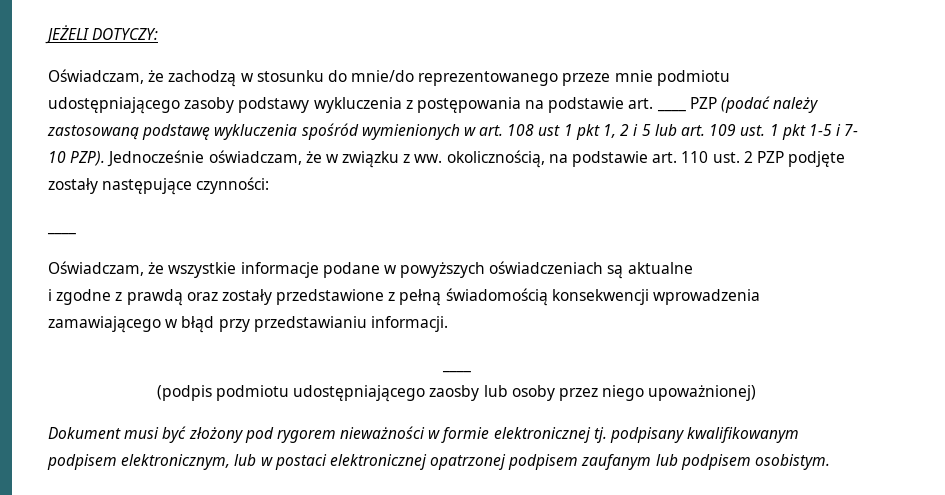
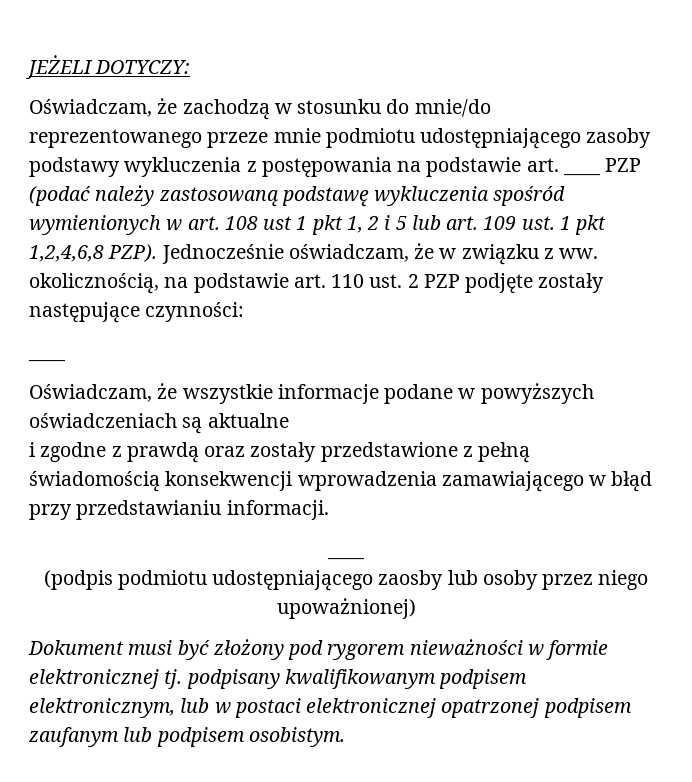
- Oświadczam, że zachodzą w stosunku do mnie/do reprezentowanego przeze mnie podmiotu udostępniającego zasoby podstawy wykluczenia z postępowania na podstawie art. ____ PZP (podać należy zastosowaną podstawę wykluczenia spośród wymienionych w art. 108 ust 1 pkt 1, 2 i 5 lub art. 109 ust. 1 pkt 1-5 i 7- 10 PZP).
+ Oświadczam, że zachodzą w stosunku do mnie/do reprezentowanego przeze mnie podmiotu udostępniającego zasoby podstawy wykluczenia z postępowania na podstawie art. ____ PZP (podać należy zastosowaną podstawę wykluczenia spośród wymienionych w art. 108 ust 1 pkt 1, 2 i 5 lub art. 109 ust. 1 pkt 1,2,4,6,8 PZP).

